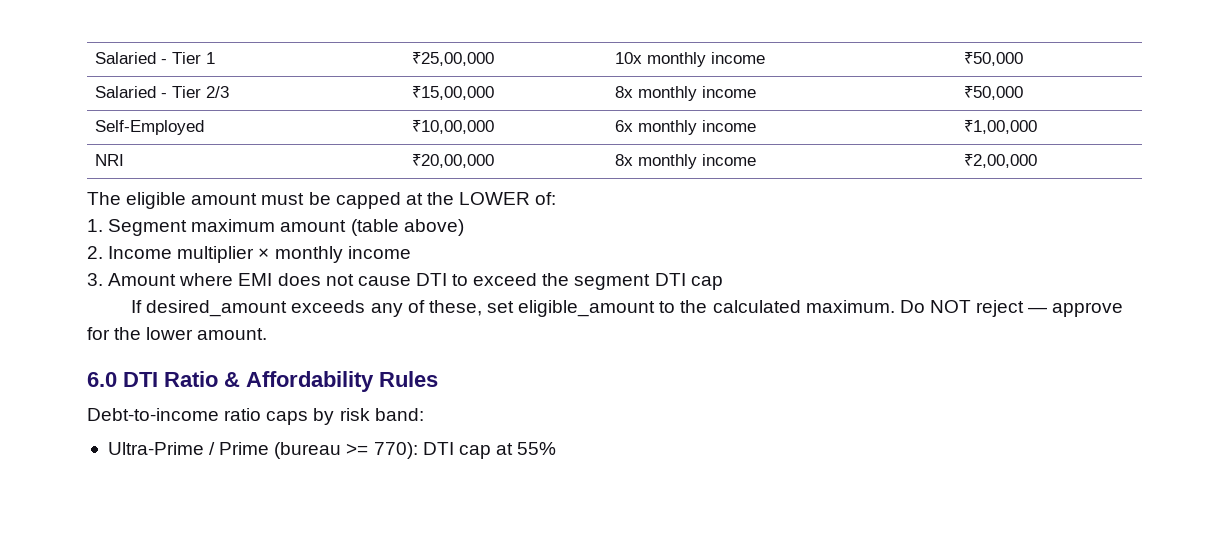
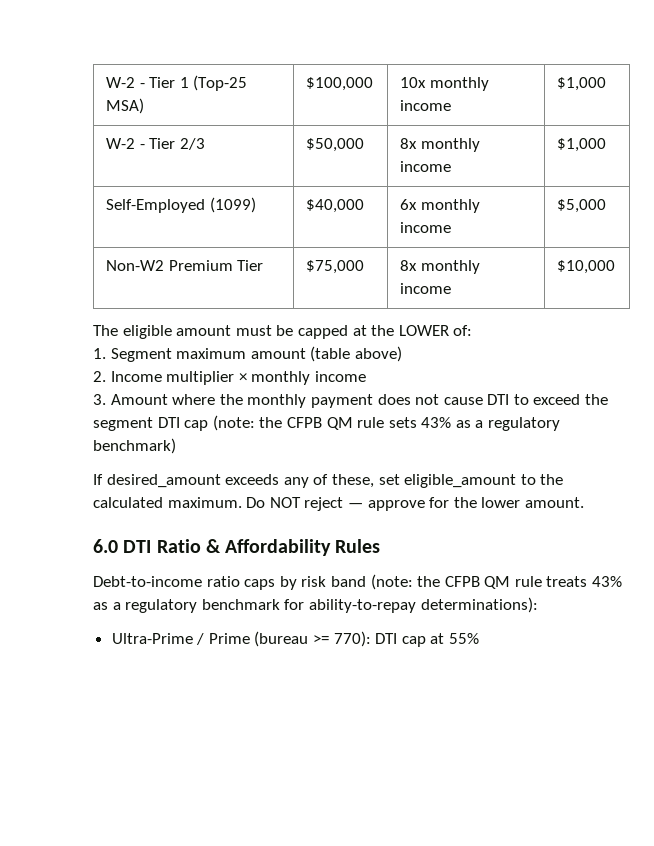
- Salaried - Tier 1 | ₹25,00,000 | 10x monthly income | ₹50,000
- Salaried - Tier 2/3 | ₹15,00,000 | 8x monthly income | ₹50,000
+ W-2 - Tier 1 (Top-25 MSA) | $100,000 | 10x monthly income | $1,000
+ W-2 - Tier 2/3 | $50,000 | 8x monthly income | $1,000
- Self-Employed | ₹10,00,000 | 6x monthly income | ₹1,00,000
- NRI | ₹20,00,000 | 8x monthly income | ₹2,00,000
+ Self-Employed (1099) | $40,000 | 6x monthly income | $5,000
+ Non-W2 Premium Tier | $75,000 | 8x monthly income | $10,000
- 3. Amount where EMI does not cause DTI to exceed the segment DTI cap
+ 3. Amount where the monthly payment does not cause DTI to exceed the segment DTI cap (note: the CFPB QM rule sets 43% as a regulatory benchmark)
- Debt-to-income ratio caps by risk band:
+ Debt-to-income ratio caps by risk band (note: the CFPB QM rule treats 43% as a regulatory benchmark for ability-to-repay determinations):

